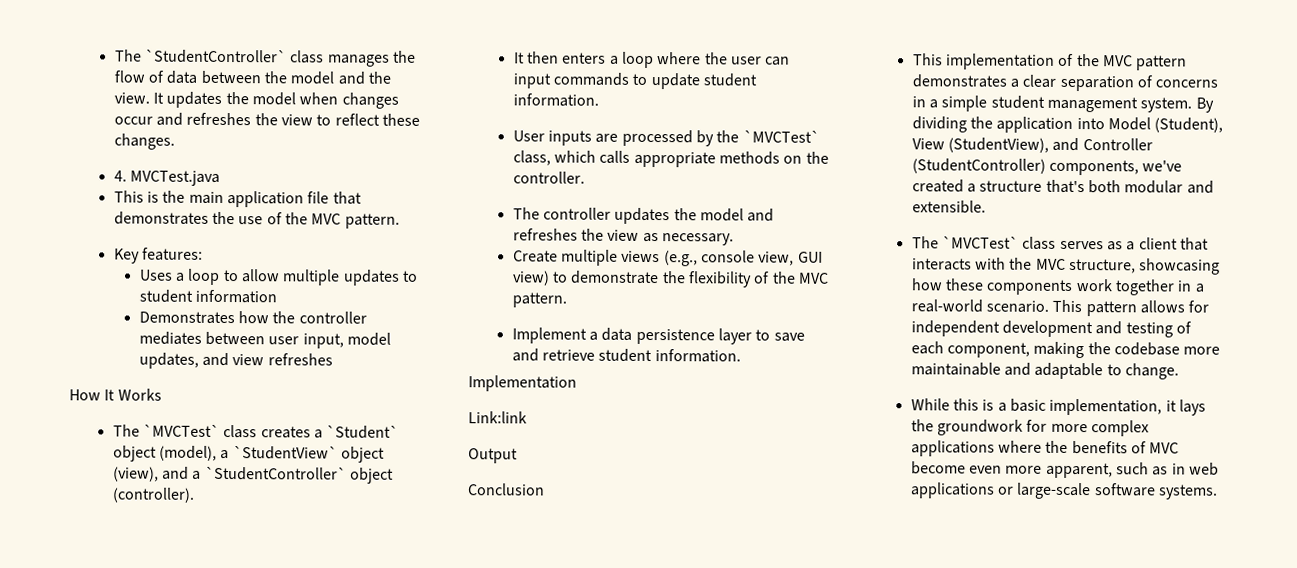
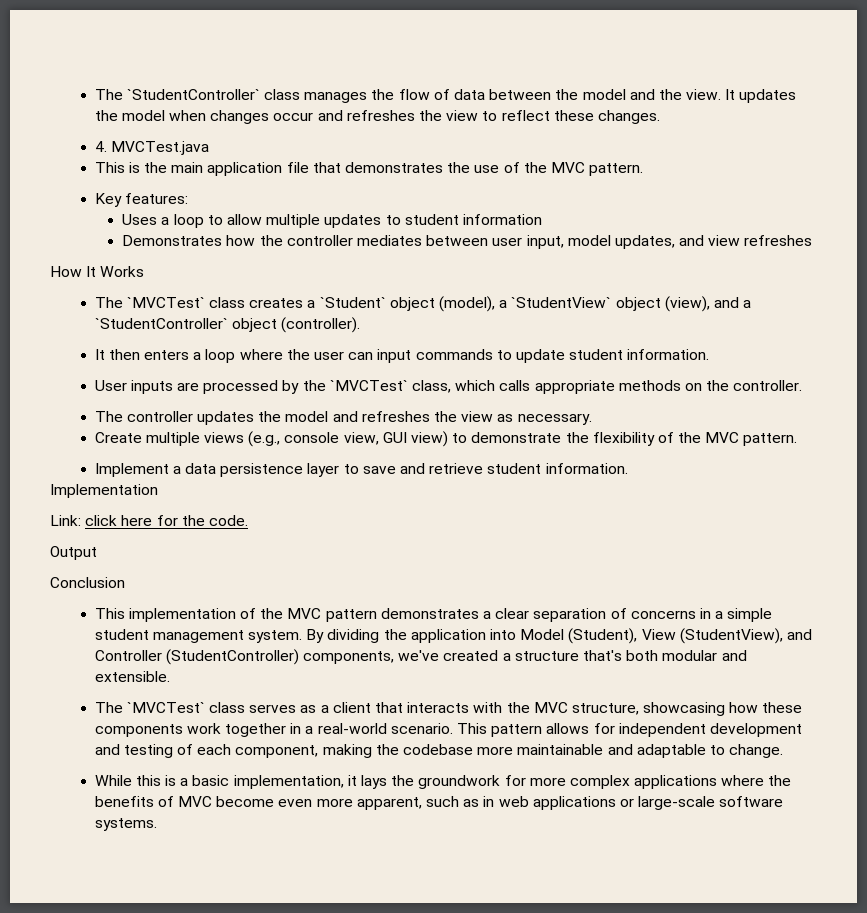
- Link:link
+ Link: click here for the code.

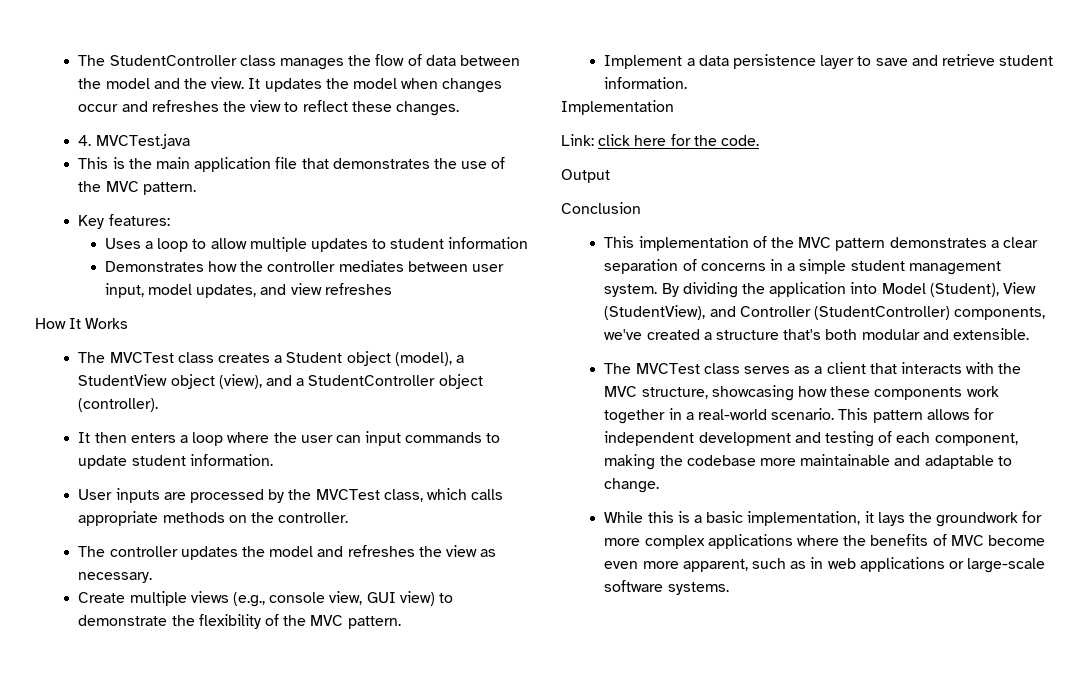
- The `StudentController` class manages the flow of data between the model and the view.
+ The StudentController class manages the flow of data between the model and the view.
- The `MVCTest` class creates a `Student` object (model), a `StudentView` object (view), and a `StudentController` object (controller).
+ The MVCTest class creates a Student object (model), a StudentView object (view), and a StudentController object (controller).
- User inputs are processed by the `MVCTest` class, which calls appropriate methods on the controller.
+ User inputs are processed by the MVCTest class, which calls appropriate methods on the controller.
- The `MVCTest` class serves as a client that interacts with the MVC structure, showcasing how these components work together in a real-world scenario.
+ The MVCTest class serves as a client that interacts with the MVC structure, showcasing how these components work together in a real-world scenario.

